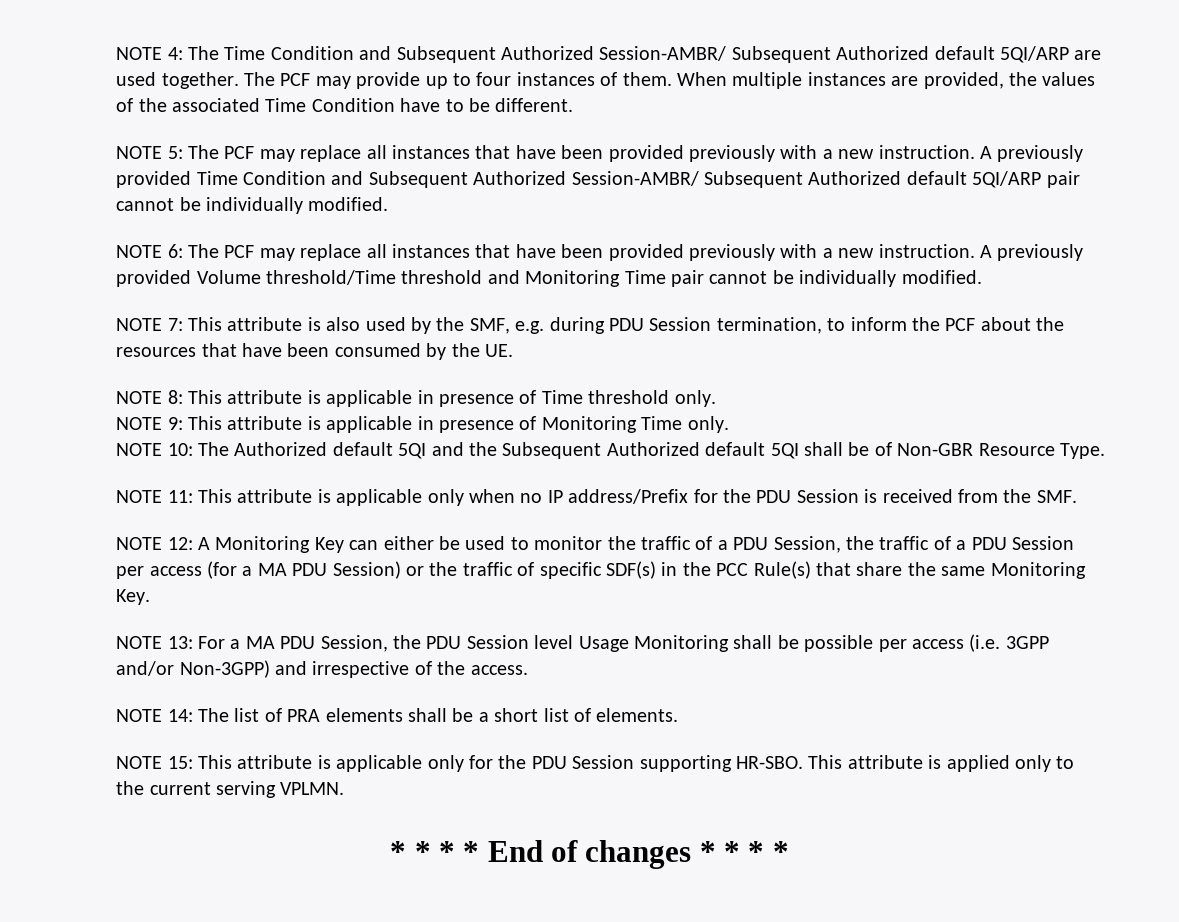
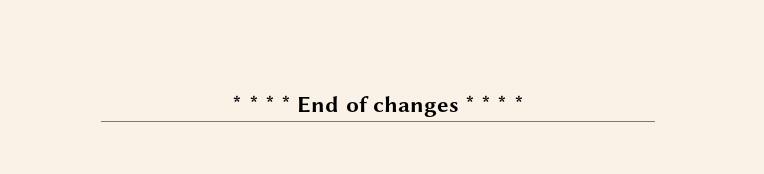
- NOTE 4: The Time Condition and Subsequent Authorized Session-AMBR/ Subsequent Authorized default 5QI/ARP are used together. The PCF may provide up to four instances of them. When multiple instances are provided, the values of the associated Time Condition have to be different.
- NOTE 5: The PCF may replace all instances that have been provided previously with a new instruction. A previously provided Time Condition and Subsequent Authorized Session-AMBR/ Subsequent Authorized default 5QI/ARP pair cannot be individually modified.
- NOTE 6: The PCF may replace all instances that have been provided previously with a new instruction. A previously provided Volume threshold/Time threshold and Monitoring Time pair cannot be individually modified.
- NOTE 7: This attribute is also used by the SMF, e.g. during PDU Session termination, to inform the PCF about the resources that have been consumed by the UE.
- NOTE 8: This attribute is applicable in presence of Time threshold only.
- NOTE 9: This attribute is applicable in presence of Monitoring Time only.
- NOTE 10: The Authorized default 5QI and the Subsequent Authorized default 5QI shall be of Non-GBR Resource Type.
- NOTE 11: This attribute is applicable only when no IP address/Prefix for the PDU Session is received from the SMF.
- NOTE 12: A Monitoring Key can either be used to monitor the traffic of a PDU Session, the traffic of a PDU Session per access (for a MA PDU Session) or the traffic of specific SDF(s) in the PCC Rule(s) that share the same Monitoring Key.
- NOTE 13: For a MA PDU Session, the PDU Session level Usage Monitoring shall be possible per access (i.e. 3GPP and/or Non-3GPP) and irrespective of the access.
- NOTE 14: The list of PRA elements shall be a short list of elements.
- NOTE 15: This attribute is applicable only for the PDU Session supporting HR-SBO. This attribute is applied only to the current serving VPLMN.

